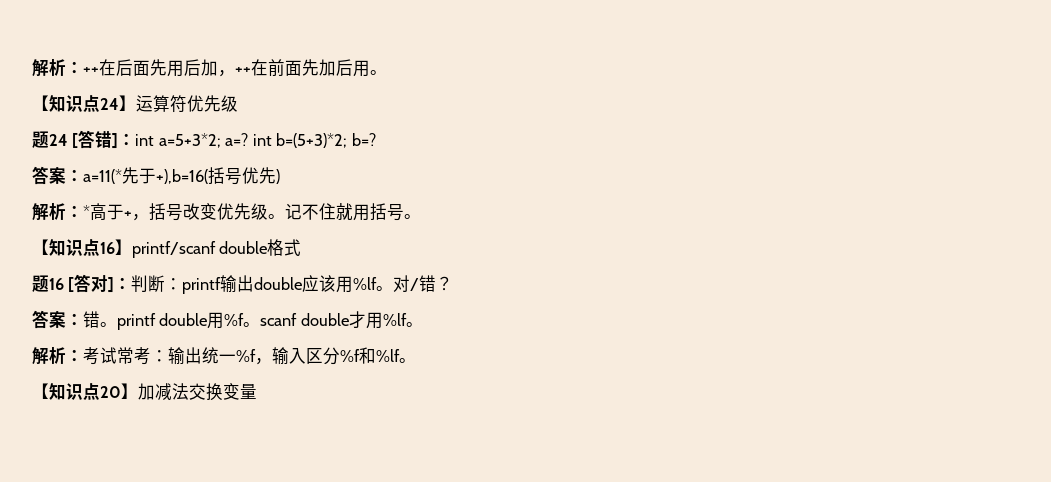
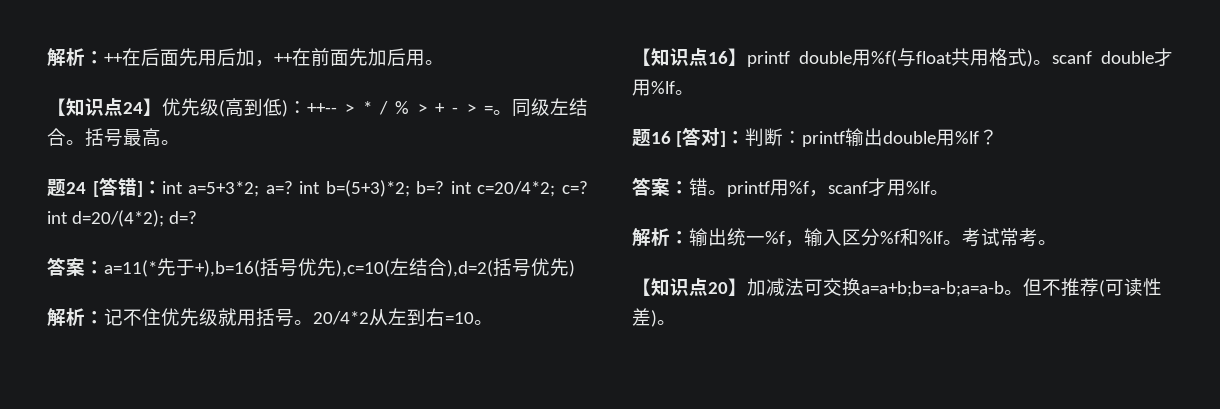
- 【知识点24】运算符优先级
+ 【知识点24】优先级(高到低)：++-- > * / % > + - > =。同级左结合。括号最高。
- 题24 [答错]：int a=5+3*2; a=? int b=(5+3)*2; b=?
+ 题24 [答错]：int a=5+3*2; a=? int b=(5+3)*2; b=? int c=20/4*2; c=? int d=20/(4*2); d=?
- 答案：a=11(*先于+),b=16(括号优先)
- 解析：*高于+，括号改变优先级。记不住就用括号。
- 【知识点16】printf/scanf double格式
+ 答案：a=11(*先于+),b=16(括号优先),c=10(左结合),d=2(括号优先)
+ 解析：记不住优先级就用括号。20/4*2从左到右=10。
+ 【知识点16】printf double用%f(与float共用格式)。scanf double才用%lf。
- 题16 [答对]：判断：printf输出double应该用%lf。对/错？
+ 题16 [答对]：判断：printf输出double用%lf？
- 答案：错。printf double用%f。scanf double才用%lf。
+ 答案：错。printf用%f，scanf才用%lf。
- 解析：考试常考：输出统一%f，输入区分%f和%lf。
+ 解析：输出统一%f，输入区分%f和%lf。考试常考。
- 【知识点20】加减法交换变量
+ 【知识点20】加减法可交换a=a+b;b=a-b;a=a-b。但不推荐(可读性差)。

